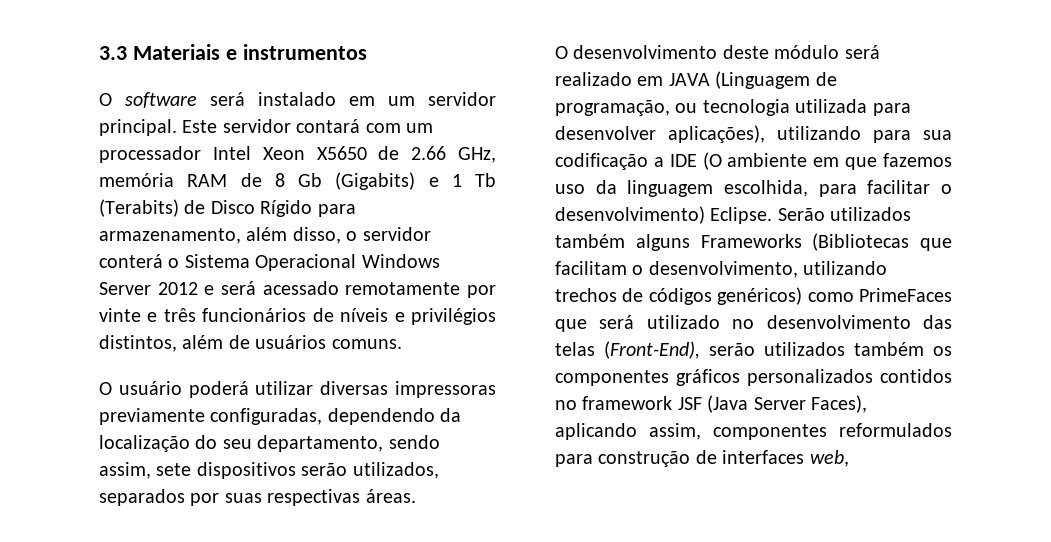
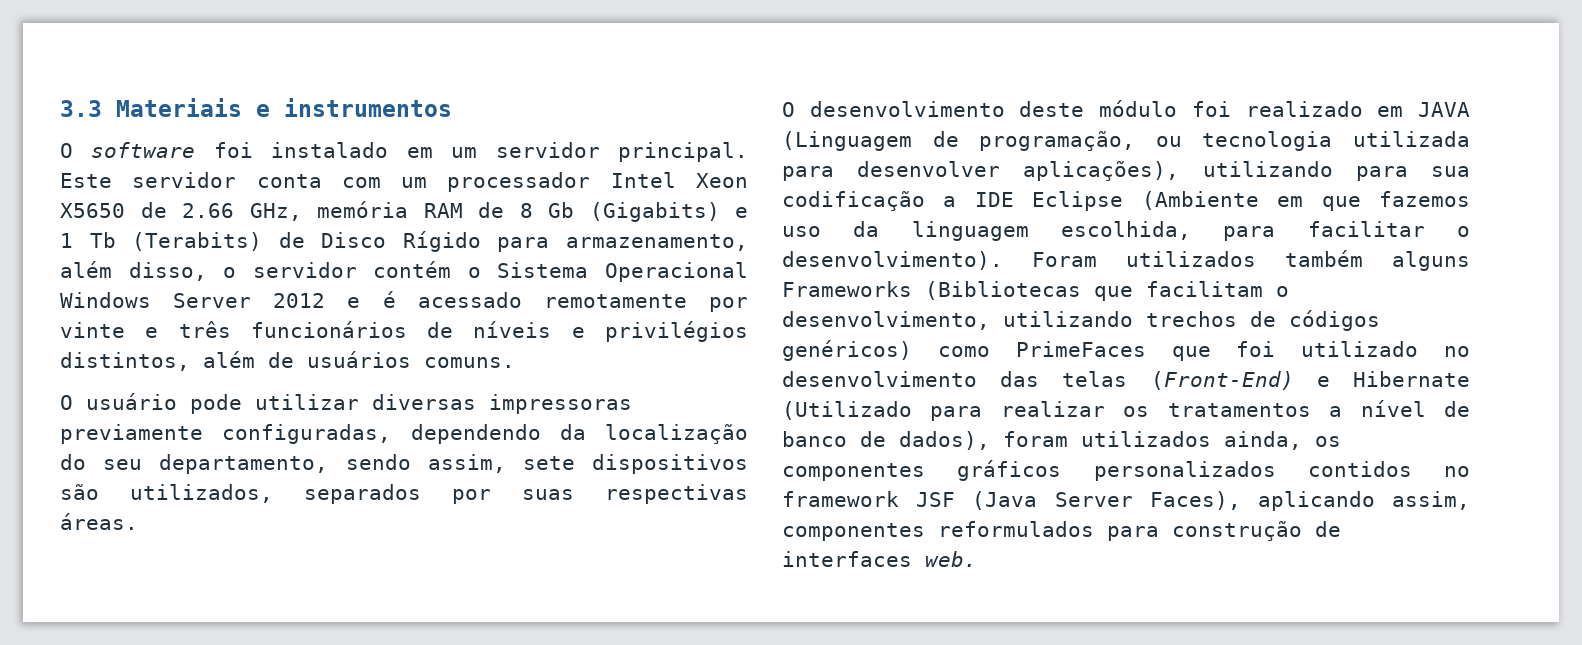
- O software será instalado em um servidor principal.
+ O software foi instalado em um servidor principal.
- Este servidor contará com um processador Intel Xeon X5650 de 2.66 GHz, memória RAM de 8 Gb (Gigabits) e 1 Tb (Terabits) de Disco Rígido para armazenamento, além disso, o servidor conterá o Sistema Operacional Windows Server 2012 e será acessado remotamente por vinte e três funcionários de níveis e privilégios distintos, além de usuários comuns.
+ Este servidor conta com um processador Intel Xeon X5650 de 2.66 GHz, memória RAM de 8 Gb (Gigabits) e 1 Tb (Terabits) de Disco Rígido para armazenamento, além disso, o servidor contém o Sistema Operacional Windows Server 2012 e é acessado remotamente por vinte e três funcionários de níveis e privilégios distintos, além de usuários comuns.
- O usuário poderá utilizar diversas impressoras previamente configuradas, dependendo da localização do seu departamento, sendo assim, sete dispositivos serão utilizados, separados por suas respectivas áreas.
+ O usuário pode utilizar diversas impressoras previamente configuradas, dependendo da localização do seu departamento, sendo assim, sete dispositivos são utilizados, separados por suas respectivas áreas.
- O desenvolvimento deste módulo será realizado em JAVA (Linguagem de programação, ou tecnologia utilizada para desenvolver aplicações), utilizando para sua codificação a IDE (O ambiente em que fazemos uso da linguagem escolhida, para facilitar o desenvolvimento) Eclipse. Serão utilizados também alguns Frameworks (Bibliotecas que facilitam o desenvolvimento, utilizando trechos de códigos genéricos) como PrimeFaces que será utilizado no desenvolvimento das telas (Front-End), serão utilizados também os componentes gráficos personalizados contidos no framework JSF (Java Server Faces), aplicando assim, componentes reformulados para construção de interfaces web,
+ O desenvolvimento deste módulo foi realizado em JAVA (Linguagem de programação, ou tecnologia utilizada para desenvolver aplicações), utilizando para sua codificação a IDE Eclipse (Ambiente em que fazemos uso da linguagem escolhida, para facilitar o desenvolvimento). Foram utilizados também alguns Frameworks (Bibliotecas que facilitam o desenvolvimento, utilizando trechos de códigos genéricos) como PrimeFaces que foi utilizado no desenvolvimento das telas (Front-End) e Hibernate (Utilizado para realizar os tratamentos a nível de banco de dados), foram utilizados ainda, os componentes gráficos personalizados contidos no framework JSF (Java Server Faces), aplicando assim, componentes reformulados para construção de interfaces web.

